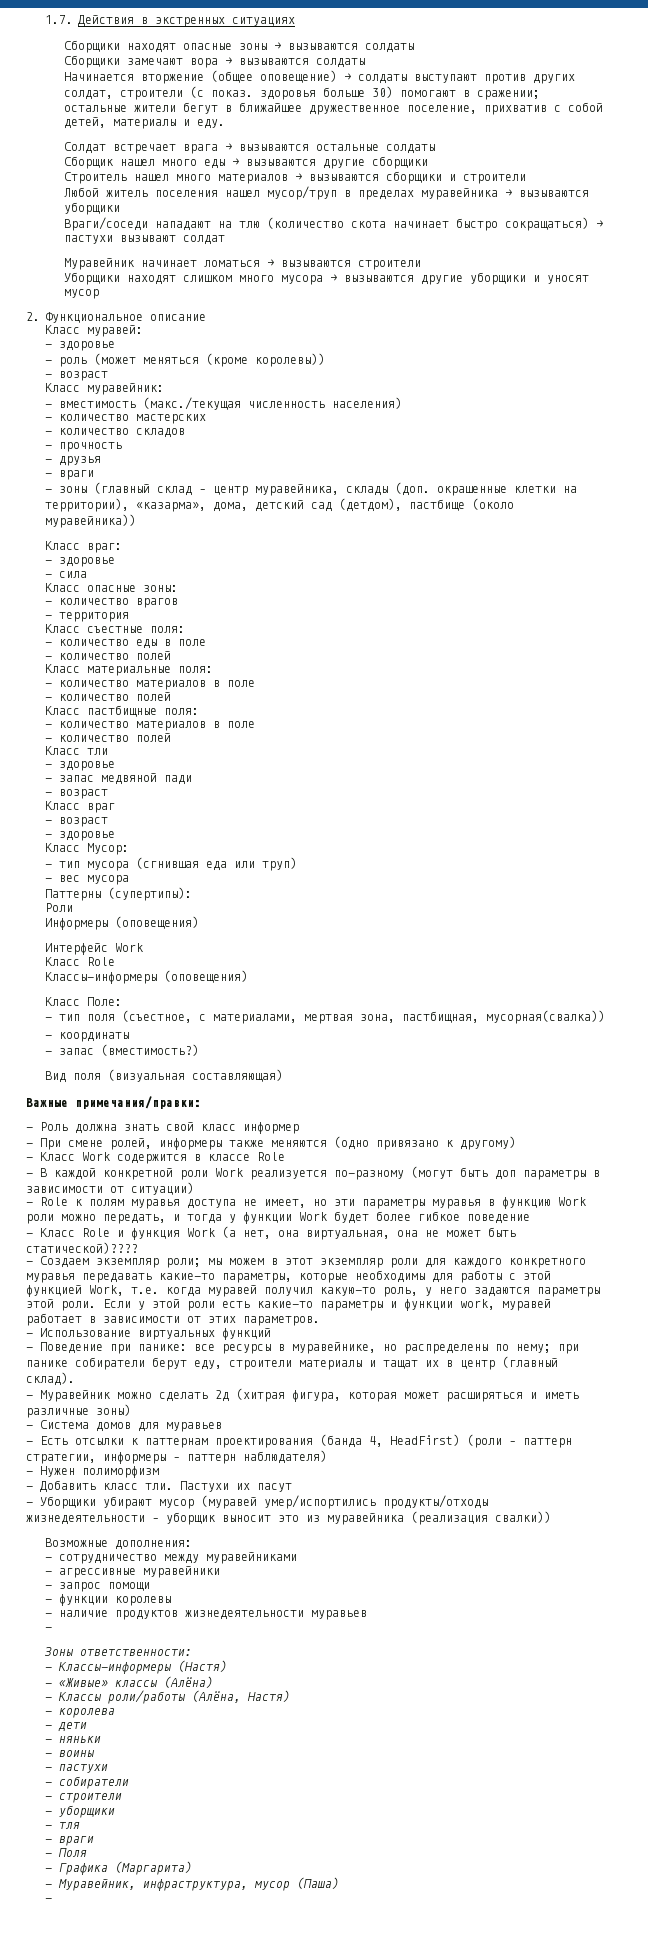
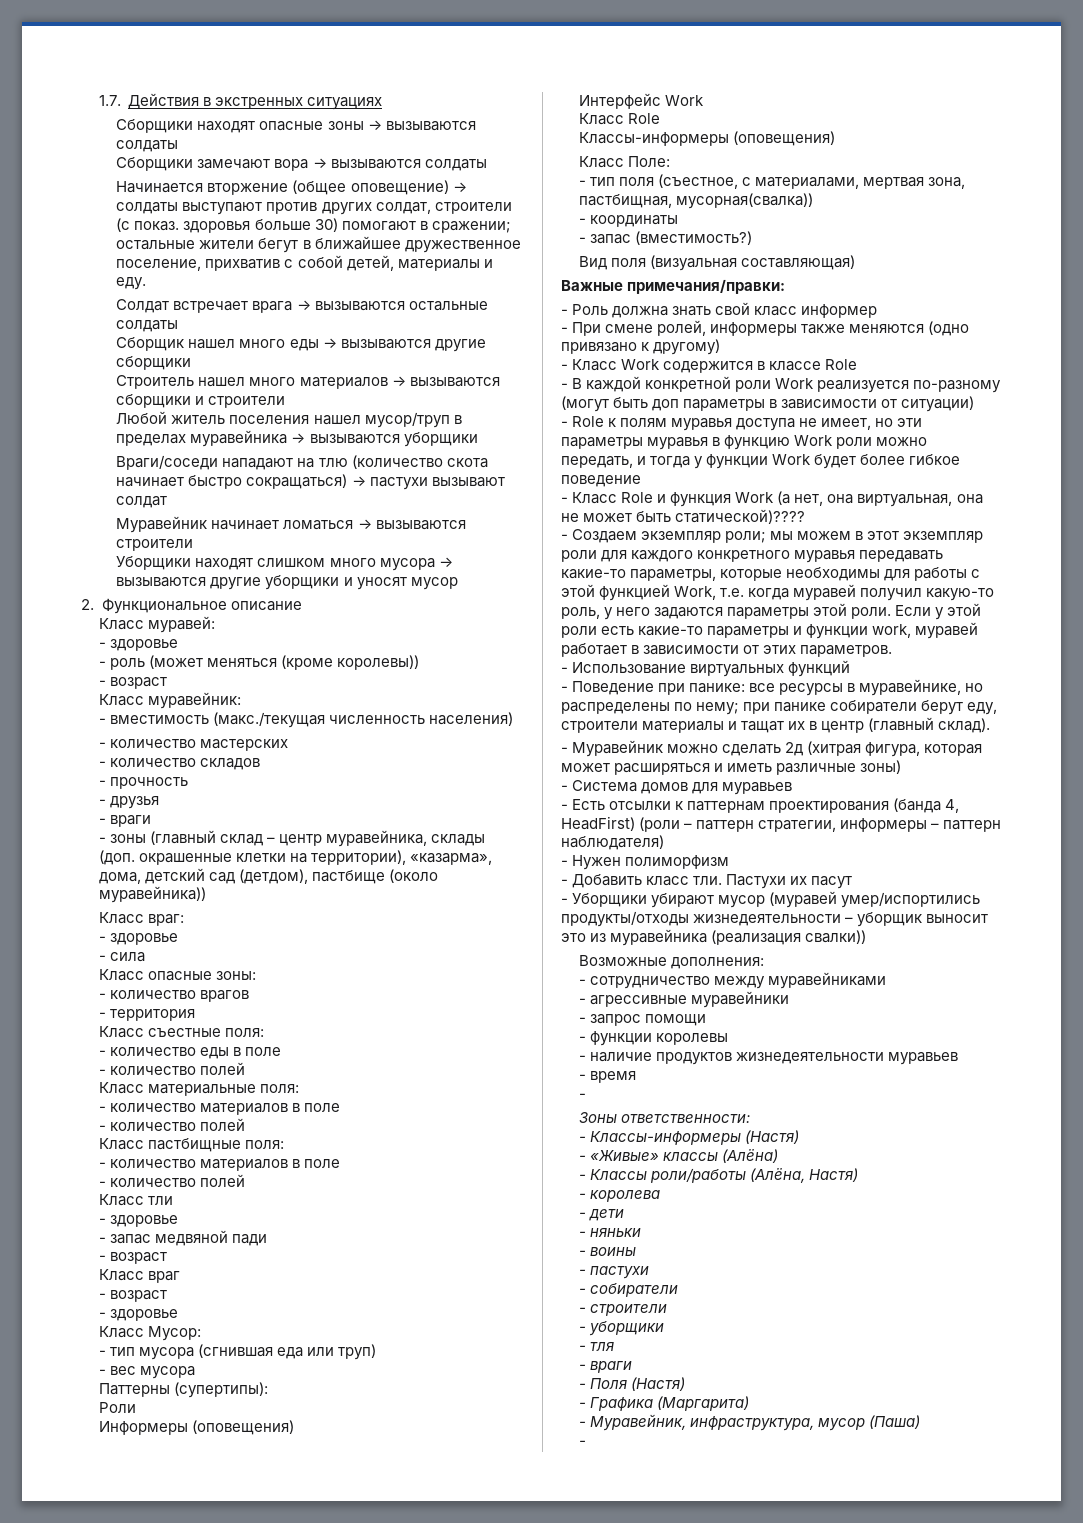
+ - время
- - Поля
+ - Поля (Настя)

